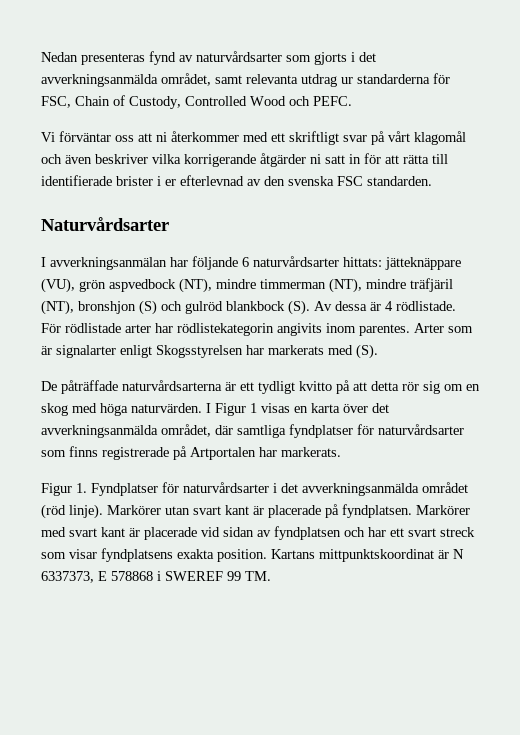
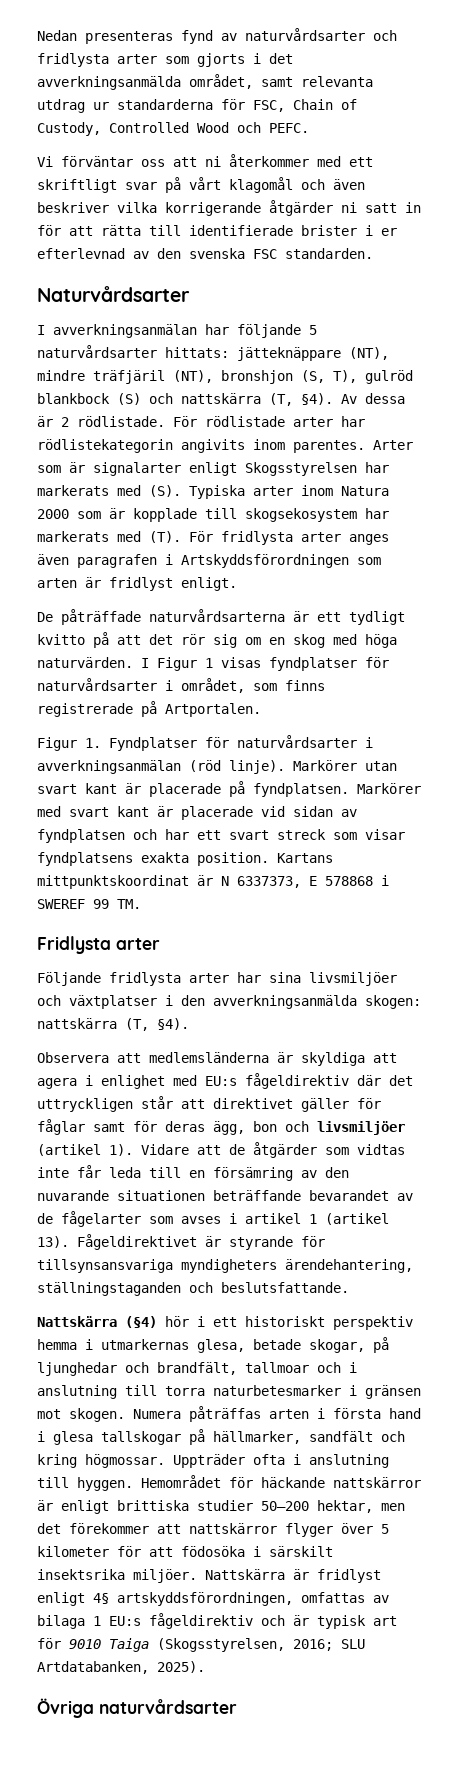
- Nedan presenteras fynd av naturvårdsarter som gjorts i det avverkningsanmälda området, samt relevanta utdrag ur standarderna för FSC, Chain of Custody, Controlled Wood och PEFC.
+ Nedan presenteras fynd av naturvårdsarter och fridlysta arter som gjorts i det avverkningsanmälda området, samt relevanta utdrag ur standarderna för FSC, Chain of Custody, Controlled Wood och PEFC.
- I avverkningsanmälan har följande 6 naturvårdsarter hittats: jätteknäppare (VU), grön aspvedbock (NT), mindre timmerman (NT), mindre träfjäril (NT), bronshjon (S) och gulröd blankbock (S). Av dessa är 4 rödlistade.
+ I avverkningsanmälan har följande 5 naturvårdsarter hittats: jätteknäppare (NT), mindre träfjäril (NT), bronshjon (S, T), gulröd blankbock (S) och nattskärra (T, §4). Av dessa är 2 rödlistade.
- Arter som är signalarter enligt Skogsstyrelsen har markerats med (S).
+ Arter som är signalarter enligt Skogsstyrelsen har markerats med (S). Typiska arter inom Natura 2000 som är kopplade till skogsekosystem har markerats med (T). För fridlysta arter anges även paragrafen i Artskyddsförordningen som arten är fridlyst enligt.
- De påträffade naturvårdsarterna är ett tydligt kvitto på att detta rör sig om en skog med höga naturvärden.
+ De påträffade naturvårdsarterna är ett tydligt kvitto på att det rör sig om en skog med höga naturvärden.
- I Figur 1 visas en karta över det avverkningsanmälda området, där samtliga fyndplatser för naturvårdsarter som finns registrerade på Artportalen har markerats.
+ I Figur 1 visas fyndplatser för naturvårdsarter i området, som finns registrerade på Artportalen.
- Figur 1. Fyndplatser för naturvårdsarter i det avverkningsanmälda området (röd linje).
+ Figur 1. Fyndplatser för naturvårdsarter i avverkningsanmälan (röd linje).
+ Fridlysta arter
+ Följande fridlysta arter har sina livsmiljöer och växtplatser i den avverkningsanmälda skogen: nattskärra (T, §4).
+ Observera att medlemsländerna är skyldiga att agera i enlighet med EU:s fågeldirektiv där det uttryckligen står att direktivet gäller för fåglar samt för deras ägg, bon och livsmiljöer (artikel 1). Vidare att de åtgärder som vidtas inte får leda till en försämring av den nuvarande situationen beträffande bevarandet av de fågelarter som avses i artikel 1 (artikel 13). Fågeldirektivet är styrande för tillsynsansvariga myndigheters ärendehantering, ställningstaganden och beslutsfattande.
+ Nattskärra (§4) hör i ett historiskt perspektiv hemma i utmarkernas glesa, betade skogar, på ljunghedar och brandfält, tallmoar och i anslutning till torra naturbetesmarker i gränsen mot skogen. Numera påträffas arten i första hand i glesa tallskogar på hällmarker, sandfält och kring högmossar. Uppträder ofta i anslutning till hyggen. Hemområdet för häckande nattskärror är enligt brittiska studier 50–200 hektar, men det förekommer att nattskärror flyger över 5 kilometer för att födosöka i särskilt insektsrika miljöer. Nattskärra är fridlyst enligt 4§ artskyddsförordningen, omfattas av bilaga 1 EU:s fågeldirektiv och är typisk art för 9010 Taiga (Skogsstyrelsen, 2016; SLU Artdatabanken, 2025).
+ Övriga naturvårdsarter

